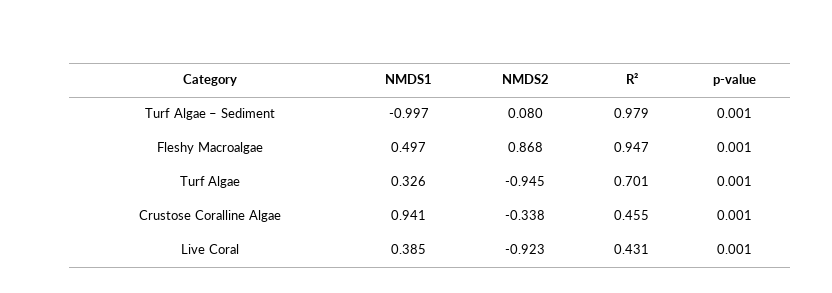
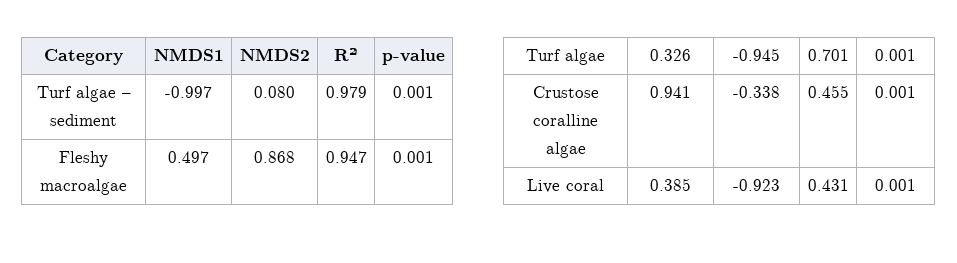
- Turf Algae – Sediment | -0.997 | 0.080 | 0.979 | 0.001
+ Turf algae – sediment | -0.997 | 0.080 | 0.979 | 0.001
- Fleshy Macroalgae | 0.497 | 0.868 | 0.947 | 0.001
+ Fleshy macroalgae | 0.497 | 0.868 | 0.947 | 0.001
- Turf Algae | 0.326 | -0.945 | 0.701 | 0.001
+ Turf algae | 0.326 | -0.945 | 0.701 | 0.001
- Crustose Coralline Algae | 0.941 | -0.338 | 0.455 | 0.001
+ Crustose coralline algae | 0.941 | -0.338 | 0.455 | 0.001
- Live Coral | 0.385 | -0.923 | 0.431 | 0.001
+ Live coral | 0.385 | -0.923 | 0.431 | 0.001

